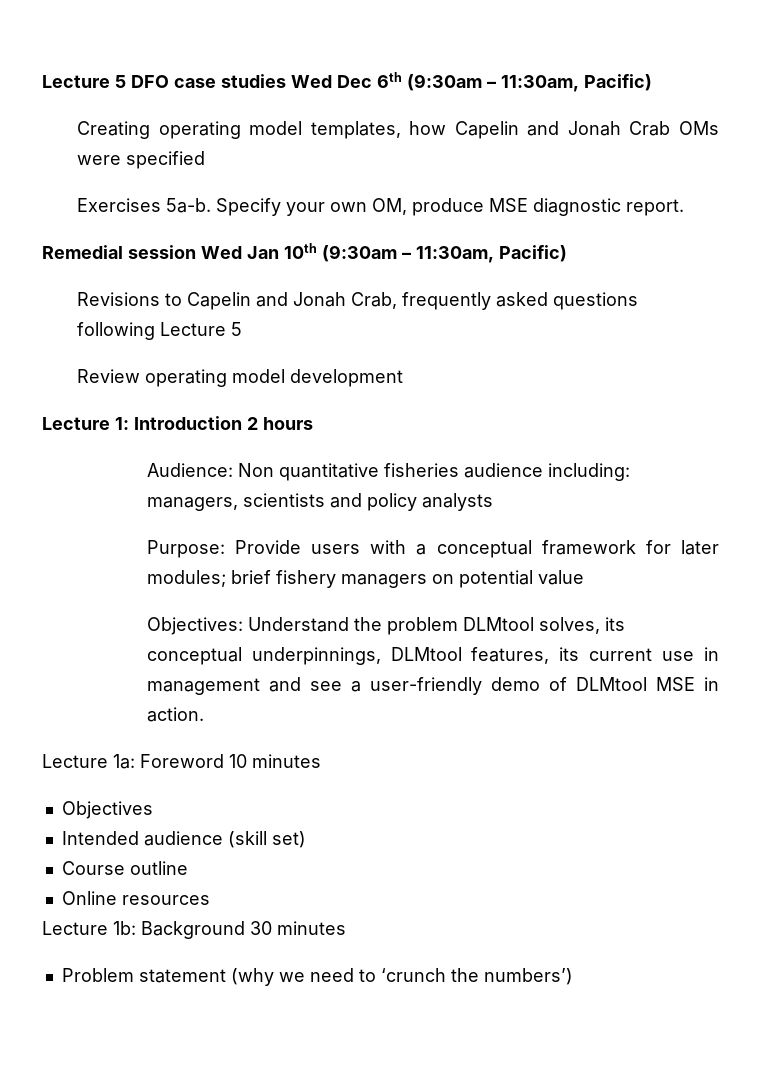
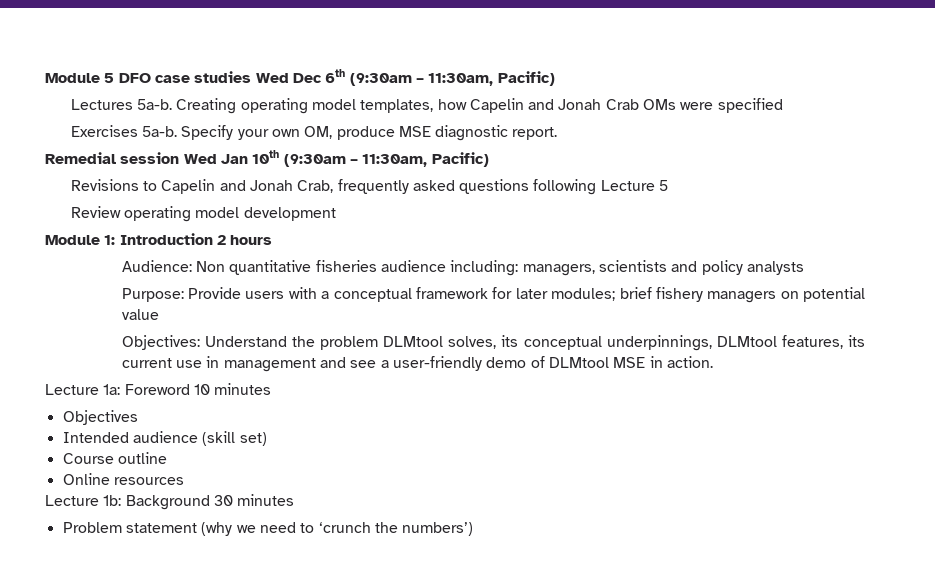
- Lecture 5 DFO case studies Wed Dec 6th (9:30am – 11:30am, Pacific)
+ Module 5 DFO case studies Wed Dec 6th (9:30am – 11:30am, Pacific)
+ Lectures 5a-b.
- Lecture 1: Introduction 2 hours
+ Module 1: Introduction 2 hours

